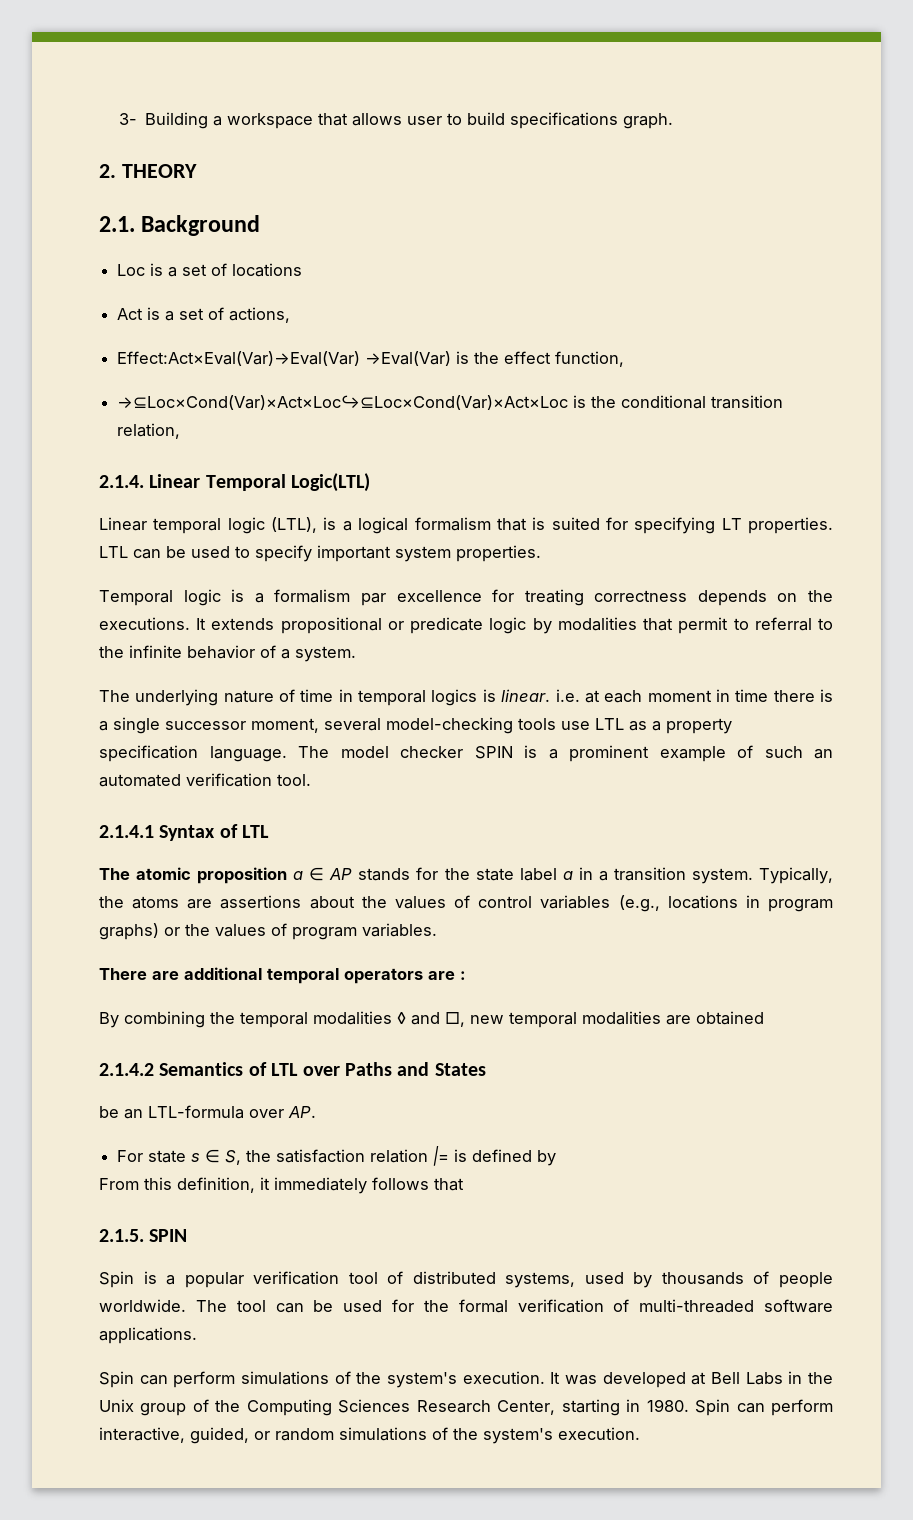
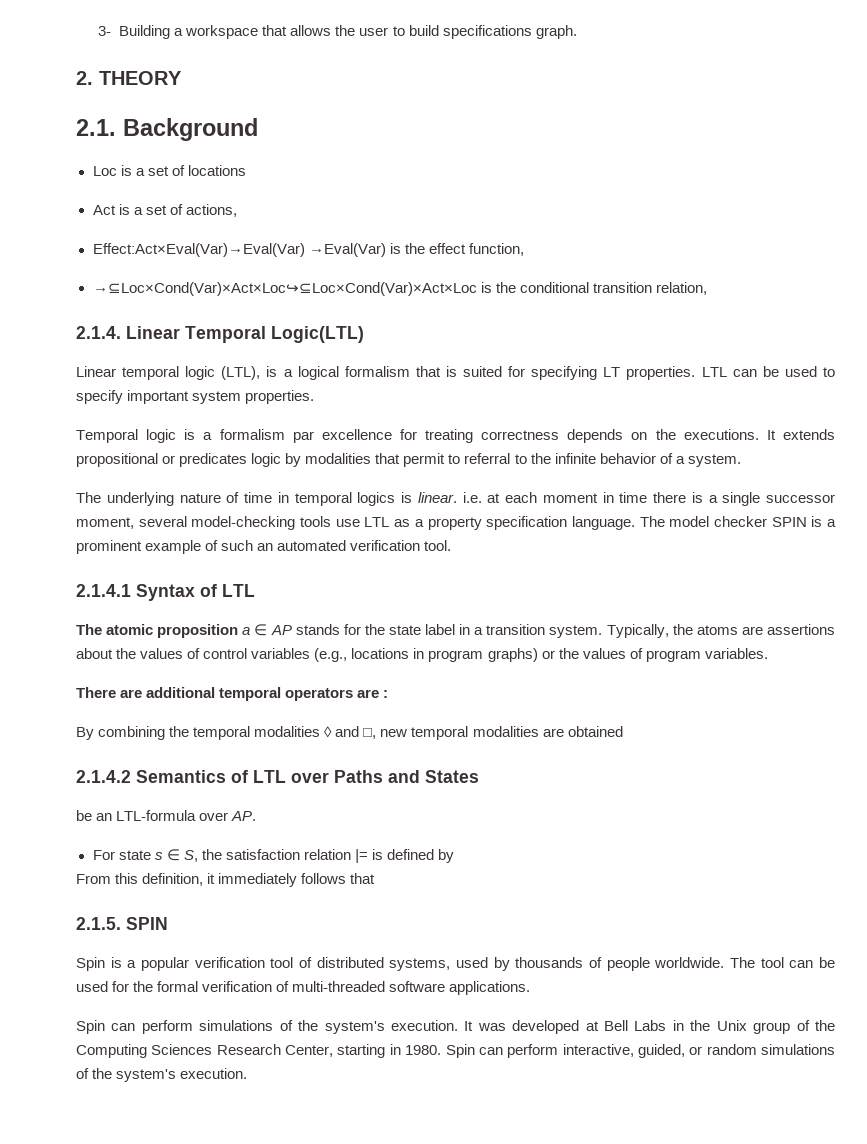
- 3- Building a workspace that allows user to build specifications graph.
+ 3- Building a workspace that allows the user to build specifications graph.
- It extends propositional or predicate logic by modalities that permit to referral to the infinite behavior of a system.
+ It extends propositional or predicates logic by modalities that permit to referral to the infinite behavior of a system.
- The atomic proposition a ∈ AP stands for the state label a in a transition system.
+ The atomic proposition a ∈ AP stands for the state label in a transition system.

